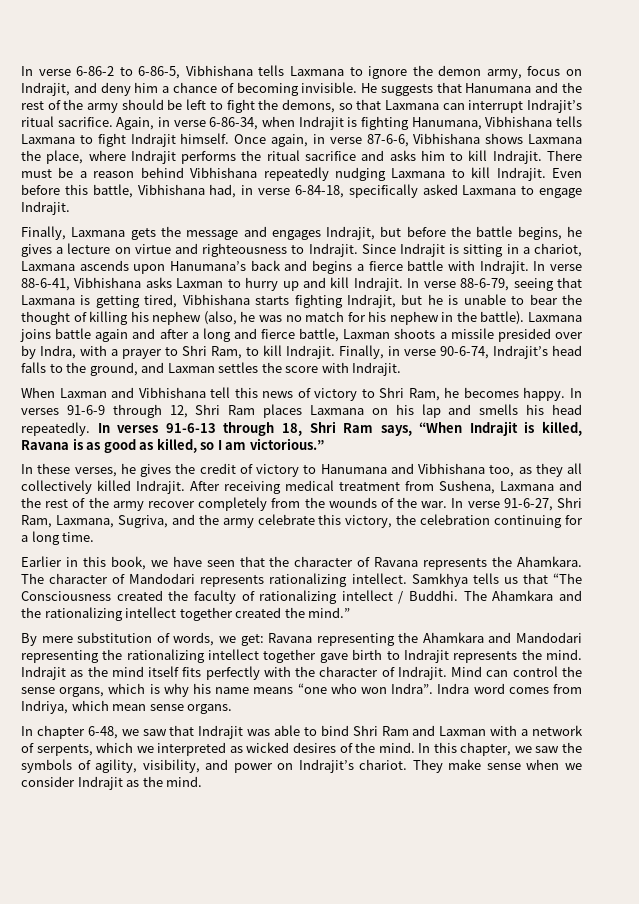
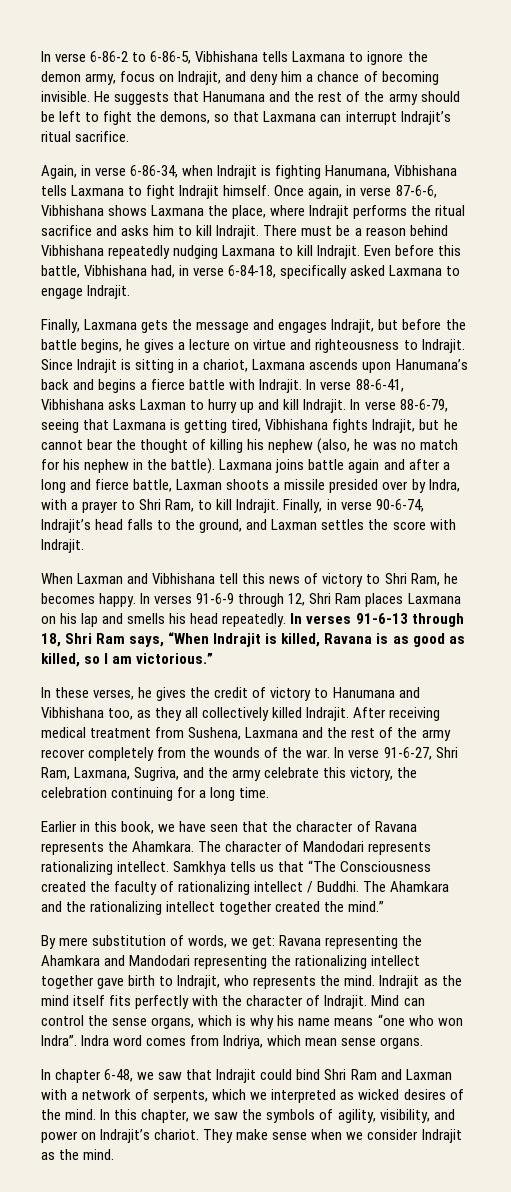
- He suggests that Hanumana and the rest of the army should be left to fight the demons, so that Laxmana can interrupt Indrajit’s ritual sacrifice. Again, in verse 6-86-34, when Indrajit is fighting Hanumana, Vibhishana tells Laxmana to fight Indrajit himself.
+ He suggests that Hanumana and the rest of the army should be left to fight the demons, so that Laxmana can interrupt Indrajit’s ritual sacrifice.
+ Again, in verse 6-86-34, when Indrajit is fighting Hanumana, Vibhishana tells Laxmana to fight Indrajit himself.
- In verse 88-6-79, seeing that Laxmana is getting tired, Vibhishana starts fighting Indrajit, but he is unable to bear the thought of killing his nephew (also, he was no match for his nephew in the battle).
+ In verse 88-6-79, seeing that Laxmana is getting tired, Vibhishana fights Indrajit, but he cannot bear the thought of killing his nephew (also, he was no match for his nephew in the battle).
- By mere substitution of words, we get: Ravana representing the Ahamkara and Mandodari representing the rationalizing intellect together gave birth to Indrajit represents the mind.
+ By mere substitution of words, we get: Ravana representing the Ahamkara and Mandodari representing the rationalizing intellect together gave birth to Indrajit, who represents the mind.
- In chapter 6-48, we saw that Indrajit was able to bind Shri Ram and Laxman with a network of serpents, which we interpreted as wicked desires of the mind.
+ In chapter 6-48, we saw that Indrajit could bind Shri Ram and Laxman with a network of serpents, which we interpreted as wicked desires of the mind.

